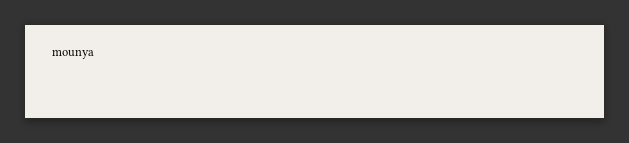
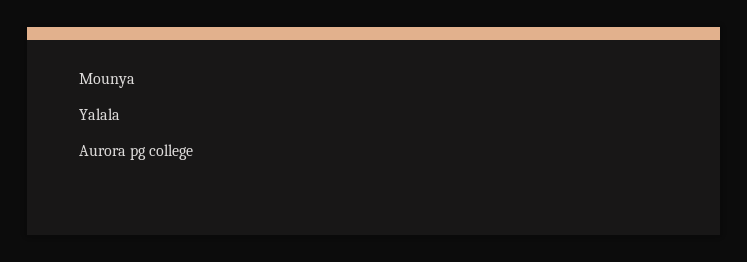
- mounya
+ Mounya
+ Yalala
+ Aurora pg college

